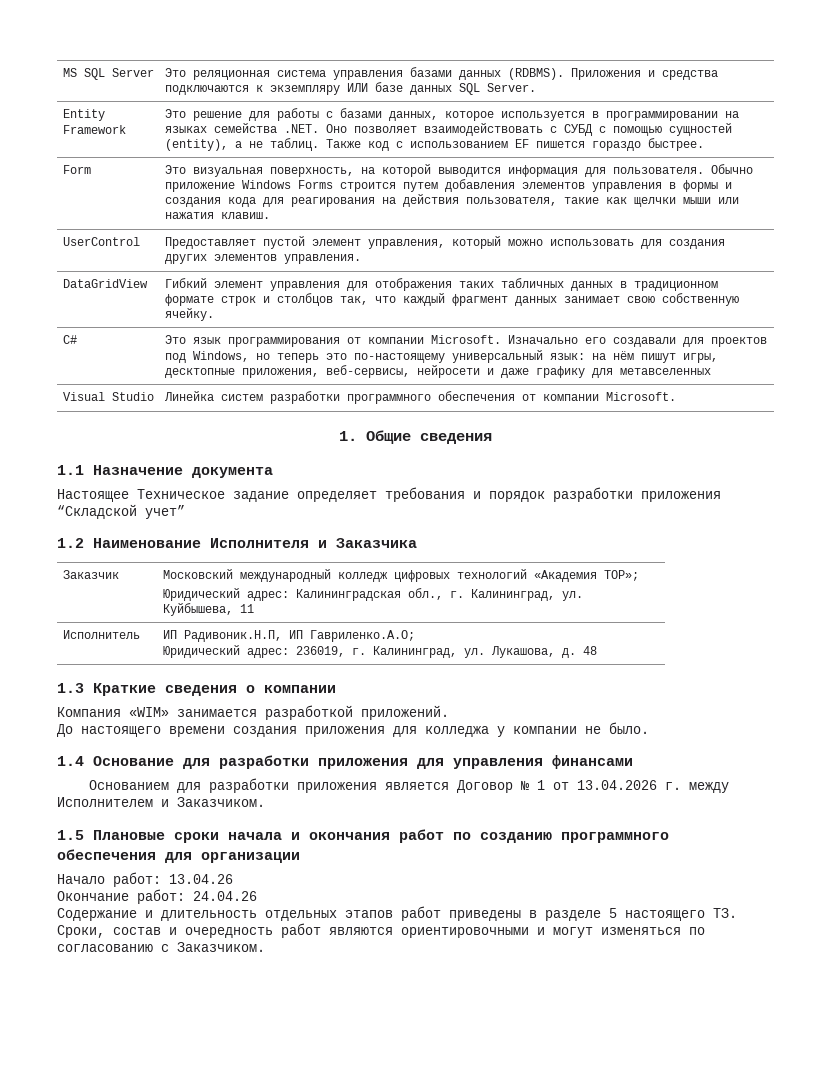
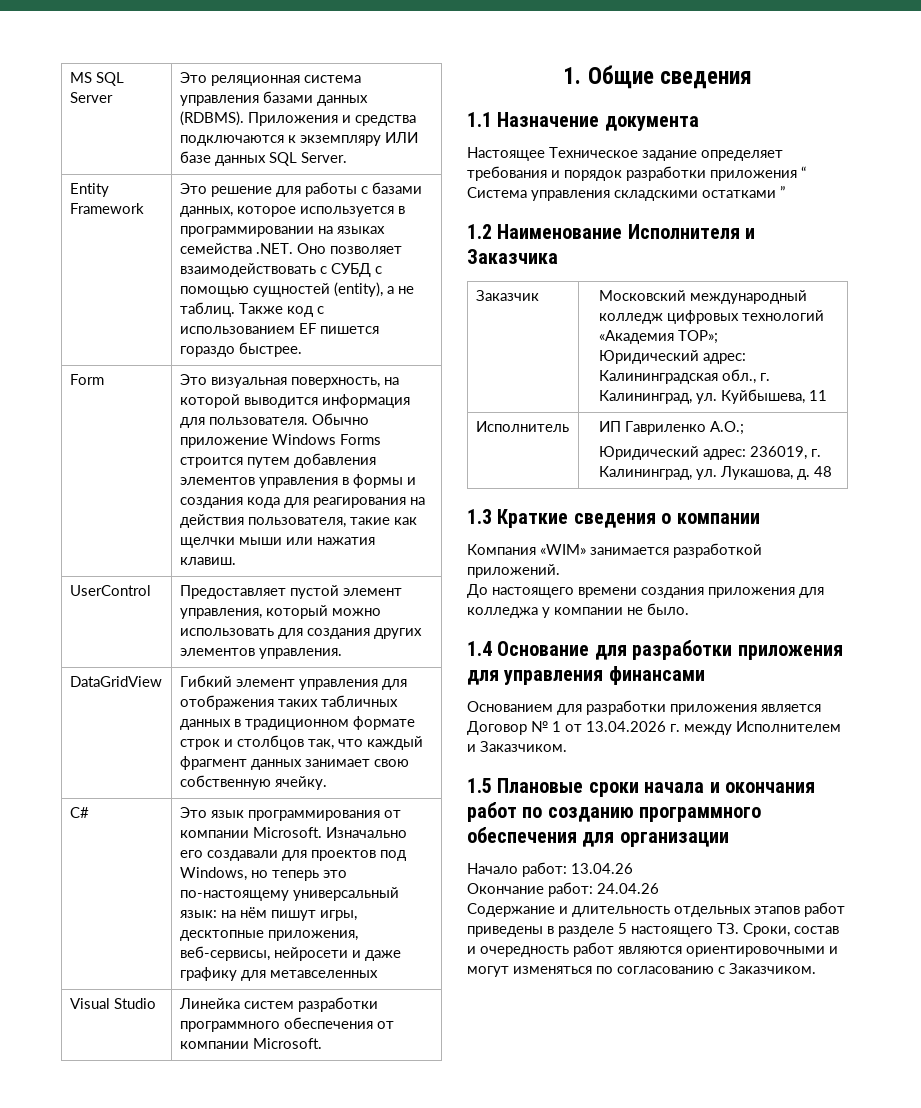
- Настоящее Техническое задание определяет требования и порядок разработки приложения “Складской учет”
+ Настоящее Техническое задание определяет требования и порядок разработки приложения “ Система управления складскими остатками ”
- Исполнитель | ИП Радивоник.Н.П, ИП Гавриленко.А.О;
+ Исполнитель | ИП Гавриленко А.О.;

